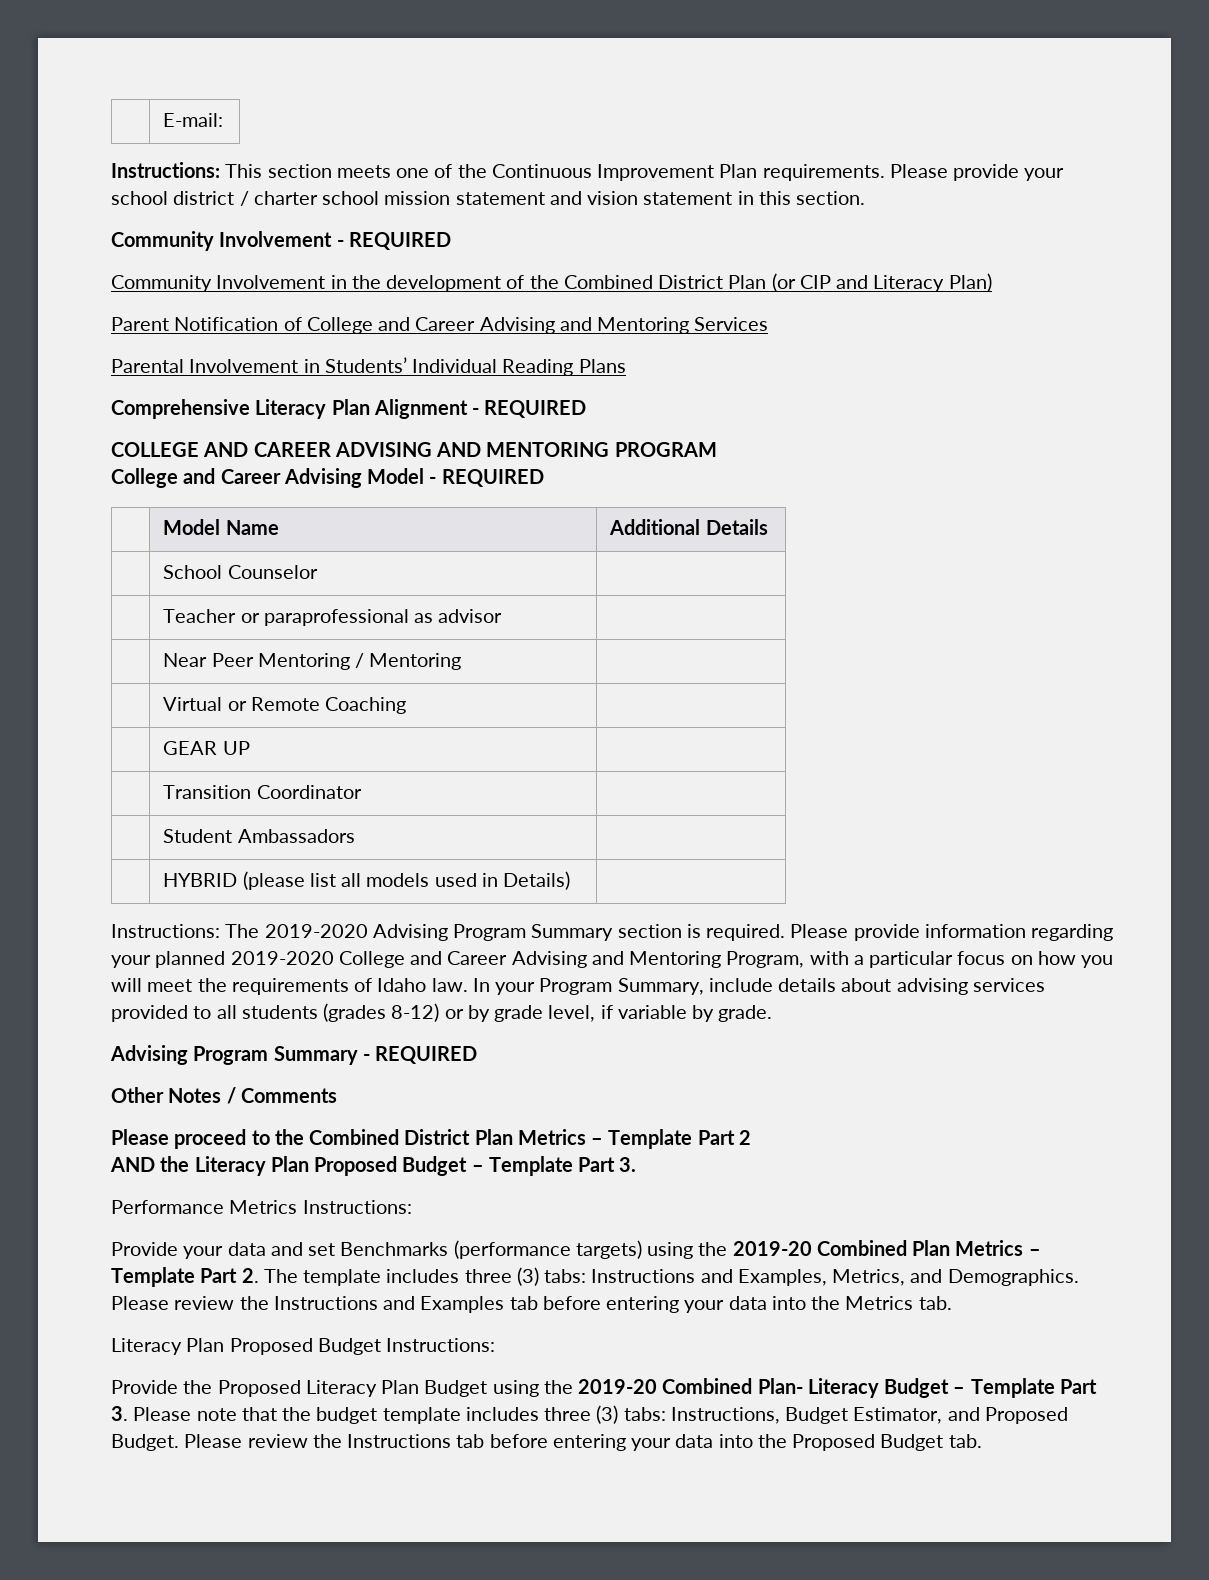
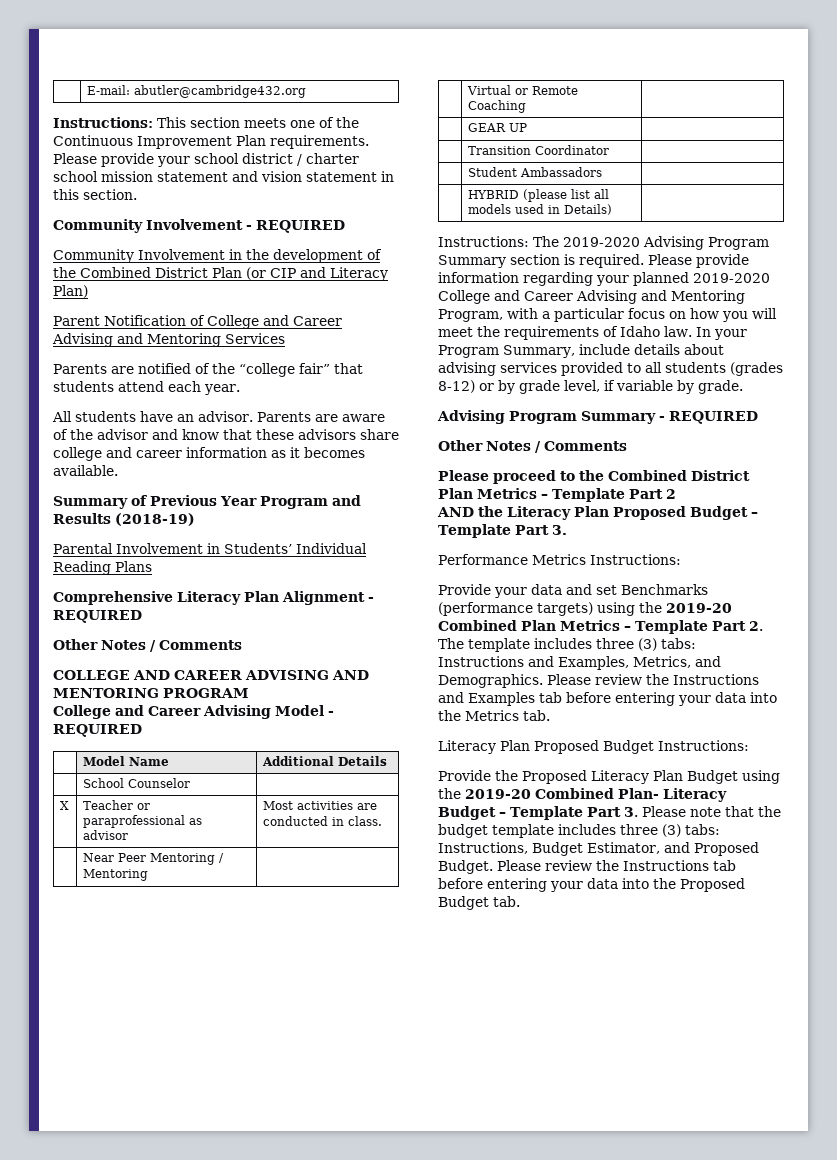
- | E-mail:
+ | E-mail: abutler@cambridge432.org
+ Parents are notified of the “college fair” that students attend each year.
+ All students have an advisor. Parents are aware of the advisor and know that these advisors share college and career information as it becomes available.
+ Summary of Previous Year Program and Results (2018-19)
  Comprehensive Literacy Plan Alignment - REQUIRED
+ Other Notes / Comments
- | Teacher or paraprofessional as advisor |
+ X | Teacher or paraprofessional as advisor | Most activities are conducted in class.

